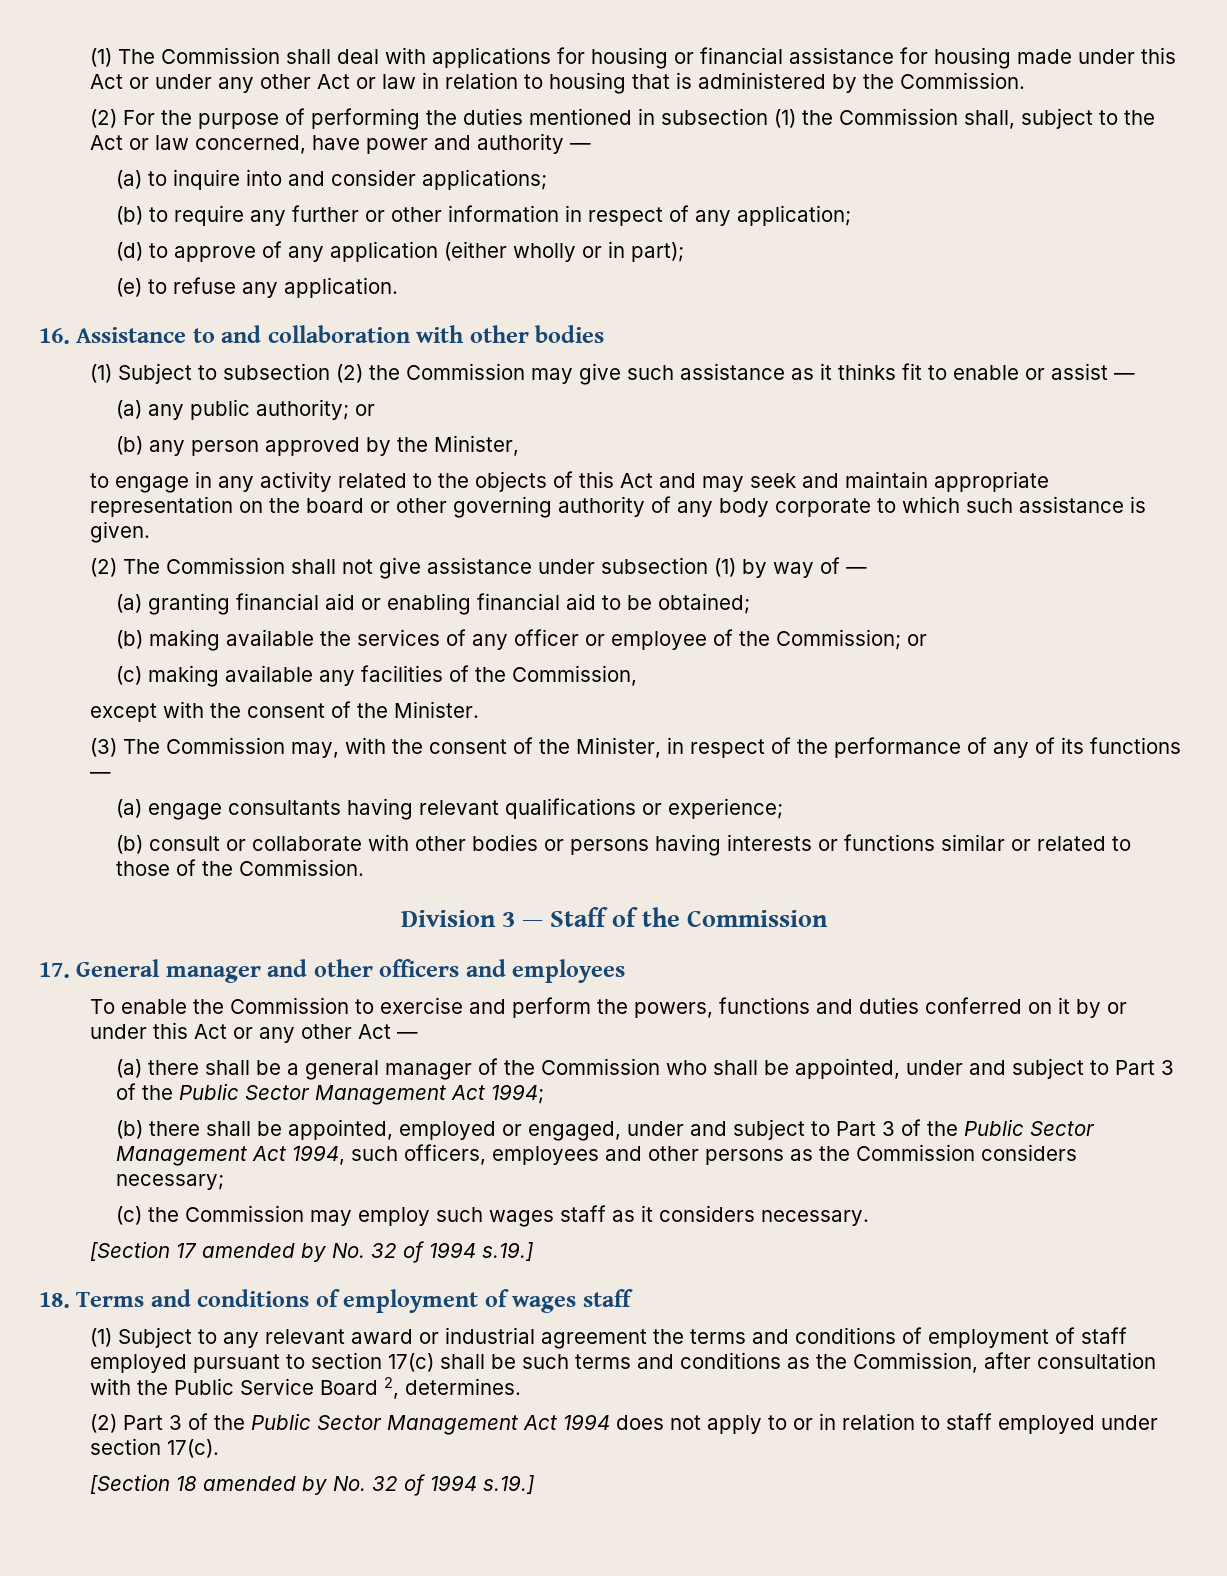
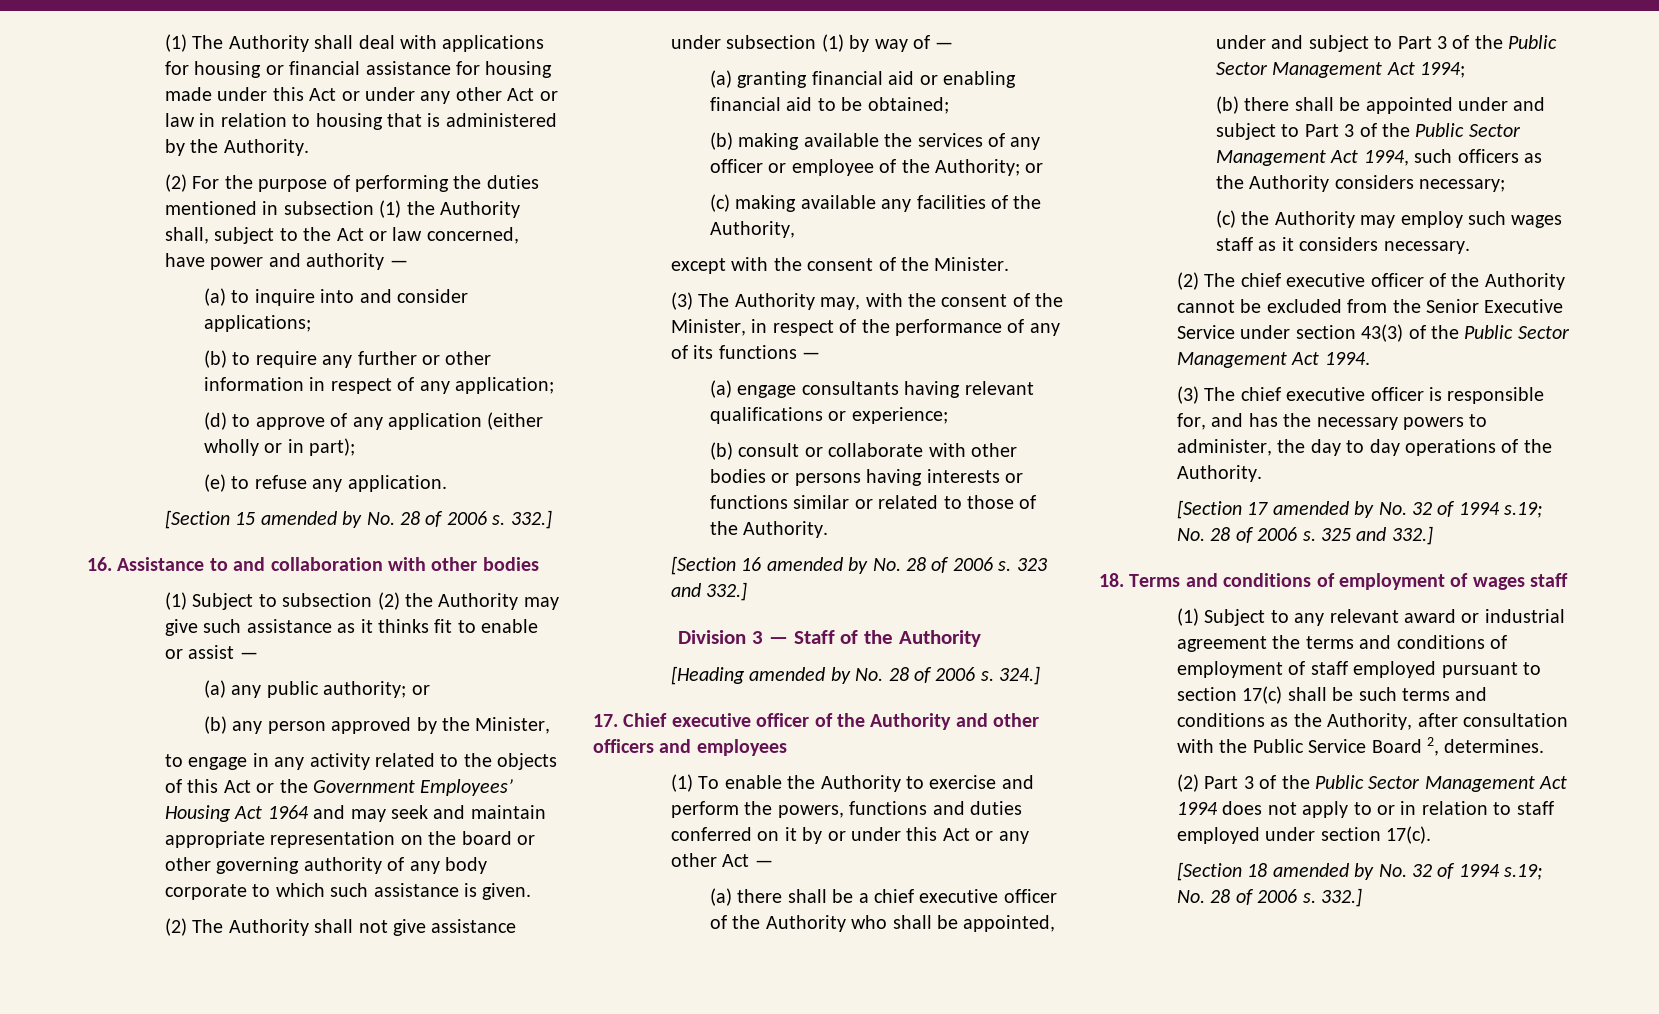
- (1) The Commission shall deal with applications for housing or financial assistance for housing made under this Act or under any other Act or law in relation to housing that is administered by the Commission.
+ (1) The Authority shall deal with applications for housing or financial assistance for housing made under this Act or under any other Act or law in relation to housing that is administered by the Authority.
- (2) For the purpose of performing the duties mentioned in subsection (1) the Commission shall, subject to the Act or law concerned, have power and authority —
+ (2) For the purpose of performing the duties mentioned in subsection (1) the Authority shall, subject to the Act or law concerned, have power and authority —
+ [Section 15 amended by No. 28 of 2006 s. 332.]
- (1) Subject to subsection (2) the Commission may give such assistance as it thinks fit to enable or assist —
+ (1) Subject to subsection (2) the Authority may give such assistance as it thinks fit to enable or assist —
- to engage in any activity related to the objects of this Act and may seek and maintain appropriate representation on the board or other governing authority of any body corporate to which such assistance is given.
+ to engage in any activity related to the objects of this Act or the Government Employees’ Housing Act 1964 and may seek and maintain appropriate representation on the board or other governing authority of any body corporate to which such assistance is given.
- (2) The Commission shall not give assistance under subsection (1) by way of —
+ (2) The Authority shall not give assistance under subsection (1) by way of —
- (b) making available the services of any officer or employee of the Commission; or
+ (b) making available the services of any officer or employee of the Authority; or
- (c) making available any facilities of the Commission,
+ (c) making available any facilities of the Authority,
- (3) The Commission may, with the consent of the Minister, in respect of the performance of any of its functions —
+ (3) The Authority may, with the consent of the Minister, in respect of the performance of any of its functions —
- (b) consult or collaborate with other bodies or persons having interests or functions similar or related to those of the Commission.
+ (b) consult or collaborate with other bodies or persons having interests or functions similar or related to those of the Authority.
+ [Section 16 amended by No. 28 of 2006 s. 323 and 332.]
- Division 3 — Staff of the Commission
- 17. General manager and other officers and employees
+ Division 3 — Staff of the Authority
+ [Heading amended by No. 28 of 2006 s. 324.]
+ 17. Chief executive officer of the Authority and other officers and employees
- To enable the Commission to exercise and perform the powers, functions and duties conferred on it by or under this Act or any other Act —
+ (1) To enable the Authority to exercise and perform the powers, functions and duties conferred on it by or under this Act or any other Act —
- (a) there shall be a general manager of the Commission who shall be appointed, under and subject to Part 3 of the Public Sector Management Act 1994;
+ (a) there shall be a chief executive officer of the Authority who shall be appointed, under and subject to Part 3 of the Public Sector Management Act 1994;
- (b) there shall be appointed, employed or engaged, under and subject to Part 3 of the Public Sector Management Act 1994, such officers, employees and other persons as the Commission considers necessary;
+ (b) there shall be appointed under and subject to Part 3 of the Public Sector Management Act 1994, such officers as the Authority considers necessary;
- (c) the Commission may employ such wages staff as it considers necessary.
+ (c) the Authority may employ such wages staff as it considers necessary.
+ (2) The chief executive officer of the Authority cannot be excluded from the Senior Executive Service under section 43(3) of the Public Sector Management Act 1994.
+ (3) The chief executive officer is responsible for, and has the necessary powers to administer, the day to day operations of the Authority.
- [Section 17 amended by No. 32 of 1994 s.19.]
+ [Section 17 amended by No. 32 of 1994 s.19; No. 28 of 2006 s. 325 and 332.]
- (1) Subject to any relevant award or industrial agreement the terms and conditions of employment of staff employed pursuant to section 17(c) shall be such terms and conditions as the Commission, after consultation with the Public Service Board 2, determines.
+ (1) Subject to any relevant award or industrial agreement the terms and conditions of employment of staff employed pursuant to section 17(c) shall be such terms and conditions as the Authority, after consultation with the Public Service Board 2, determines.
- [Section 18 amended by No. 32 of 1994 s.19.]
+ [Section 18 amended by No. 32 of 1994 s.19; No. 28 of 2006 s. 332.]

